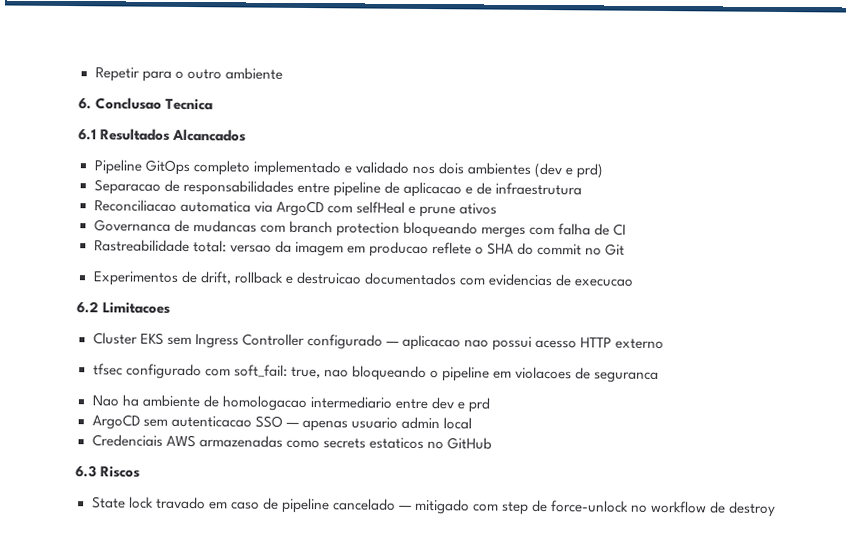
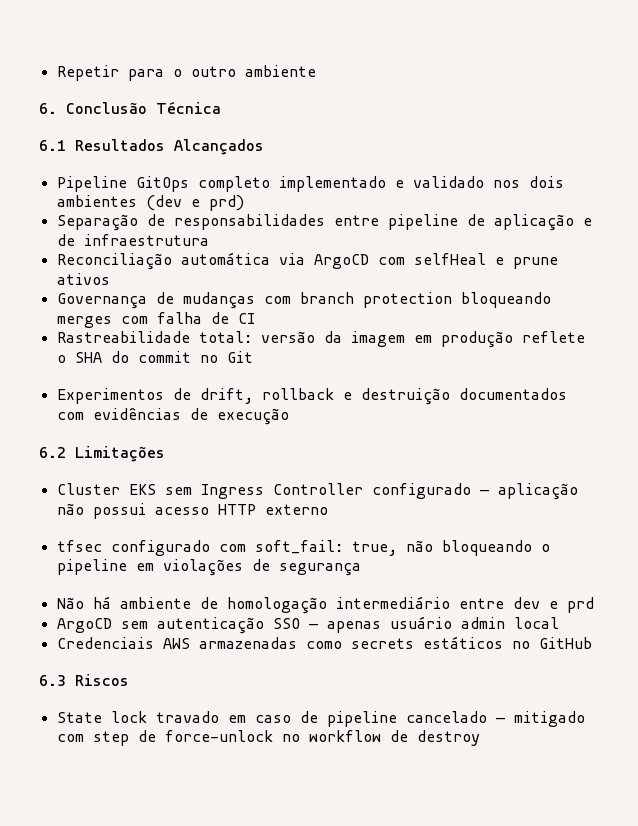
- 6. Conclusao Tecnica
+ 6. Conclusão Técnica
- 6.1 Resultados Alcancados
+ 6.1 Resultados Alcançados
- Separacao de responsabilidades entre pipeline de aplicacao e de infraestrutura
+ Separação de responsabilidades entre pipeline de aplicação e de infraestrutura
- Reconciliacao automatica via ArgoCD com selfHeal e prune ativos
+ Reconciliação automática via ArgoCD com selfHeal e prune ativos
- Governanca de mudancas com branch protection bloqueando merges com falha de CI
+ Governança de mudanças com branch protection bloqueando merges com falha de CI
- Rastreabilidade total: versao da imagem em producao reflete o SHA do commit no Git
+ Rastreabilidade total: versão da imagem em produção reflete o SHA do commit no Git
- Experimentos de drift, rollback e destruicao documentados com evidencias de execucao
+ Experimentos de drift, rollback e destruição documentados com evidências de execução
- 6.2 Limitacoes
+ 6.2 Limitações
- Cluster EKS sem Ingress Controller configurado — aplicacao nao possui acesso HTTP externo
+ Cluster EKS sem Ingress Controller configurado — aplicação não possui acesso HTTP externo
- tfsec configurado com soft_fail: true, nao bloqueando o pipeline em violacoes de seguranca
- Nao ha ambiente de homologacao intermediario entre dev e prd
+ tfsec configurado com soft_fail: true, não bloqueando o pipeline em violações de segurança
+ Não há ambiente de homologação intermediário entre dev e prd
- ArgoCD sem autenticacao SSO — apenas usuario admin local
+ ArgoCD sem autenticação SSO — apenas usuário admin local
- Credenciais AWS armazenadas como secrets estaticos no GitHub
+ Credenciais AWS armazenadas como secrets estáticos no GitHub

